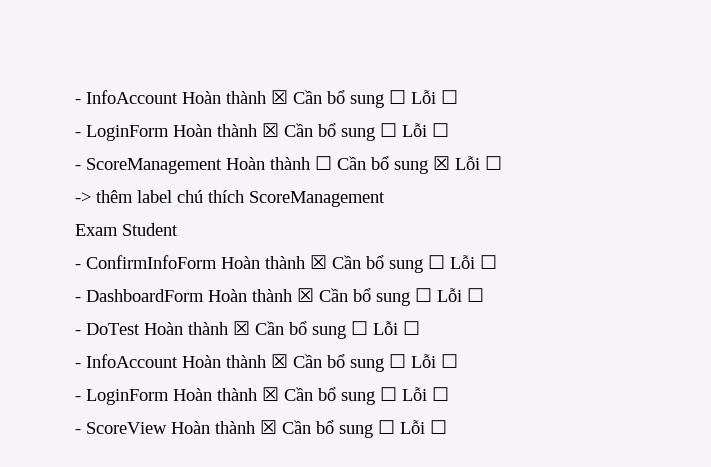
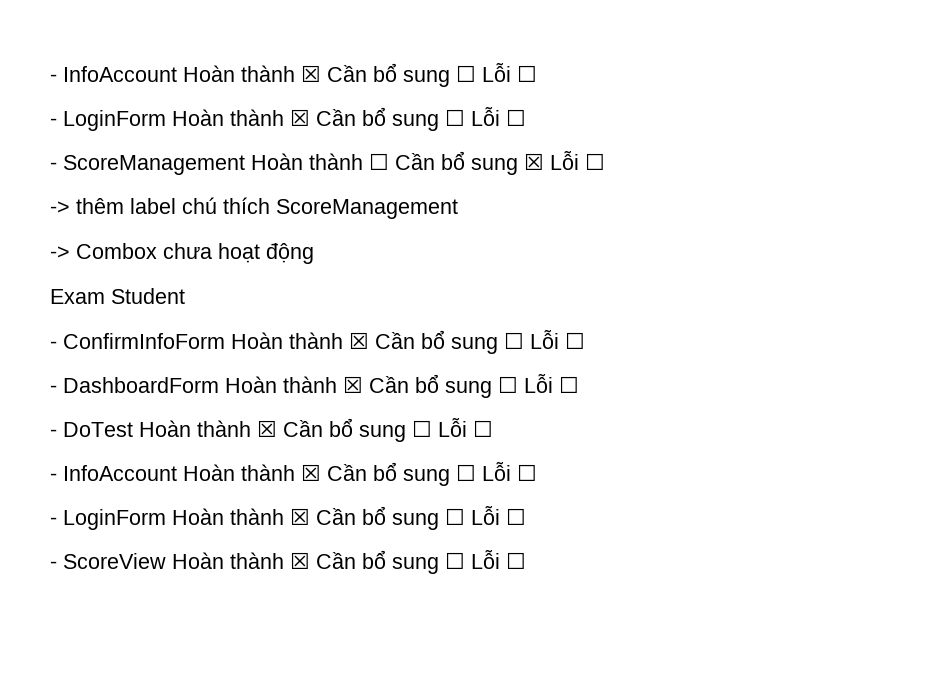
+ -> Combox chưa hoạt động

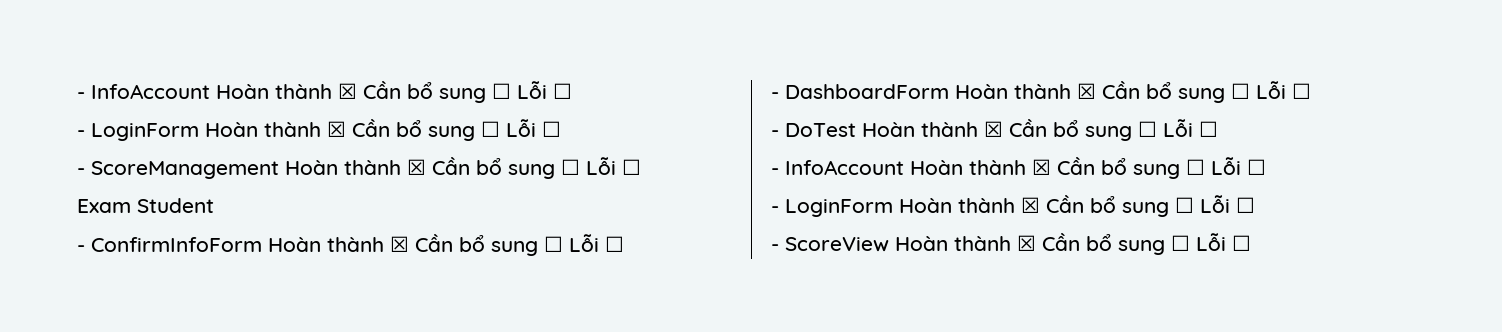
- - ScoreManagement Hoàn thành ☐ Cần bổ sung ☒ Lỗi ☐
- -> thêm label chú thích ScoreManagement
- -> Combox chưa hoạt động
+ - ScoreManagement Hoàn thành ☒ Cần bổ sung ☐ Lỗi ☐

